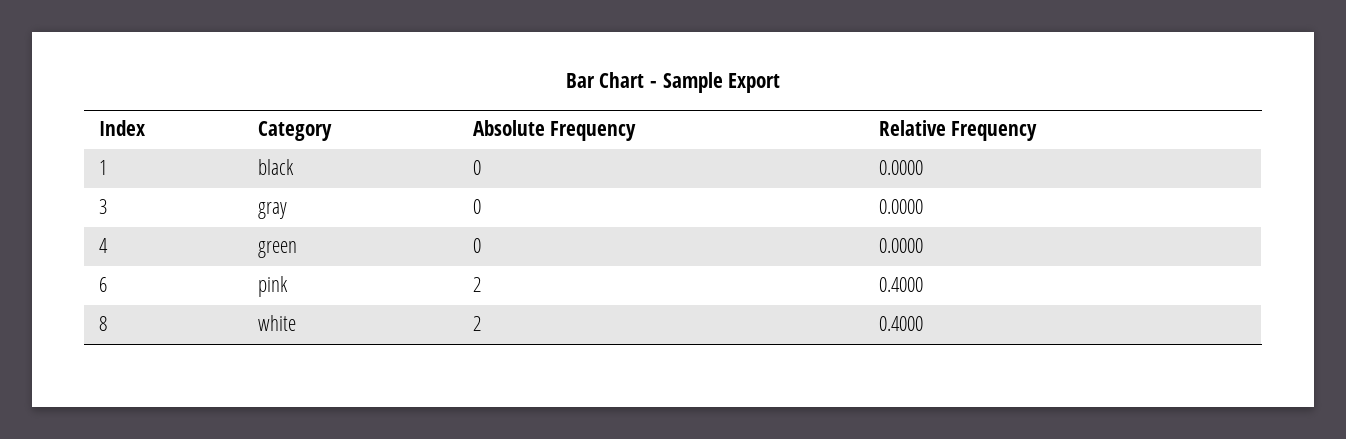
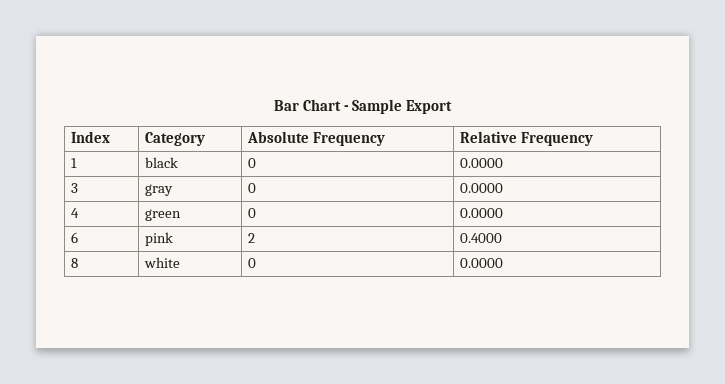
- 8 | white | 2 | 0.4000
+ 8 | white | 0 | 0.0000

